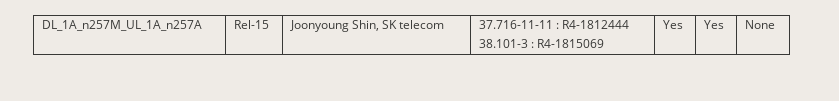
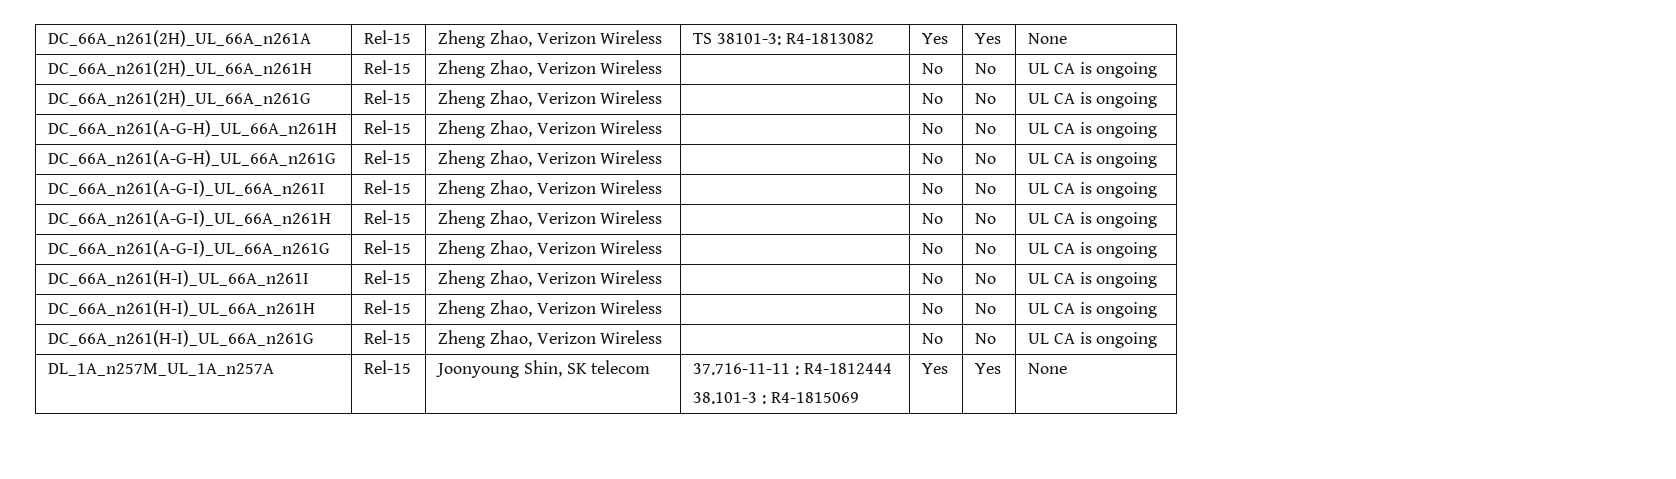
+ DC_66A_n261(2H)_UL_66A_n261A | Rel-15 | Zheng Zhao, Verizon Wireless | TS 38101-3: R4-1813082 | Yes | Yes | None
+ DC_66A_n261(2H)_UL_66A_n261H | Rel-15 | Zheng Zhao, Verizon Wireless | | No | No | UL CA is ongoing
+ DC_66A_n261(2H)_UL_66A_n261G | Rel-15 | Zheng Zhao, Verizon Wireless | | No | No | UL CA is ongoing
+ DC_66A_n261(A-G-H)_UL_66A_n261H | Rel-15 | Zheng Zhao, Verizon Wireless | | No | No | UL CA is ongoing
+ DC_66A_n261(A-G-H)_UL_66A_n261G | Rel-15 | Zheng Zhao, Verizon Wireless | | No | No | UL CA is ongoing
+ DC_66A_n261(A-G-I)_UL_66A_n261I | Rel-15 | Zheng Zhao, Verizon Wireless | | No | No | UL CA is ongoing
+ DC_66A_n261(A-G-I)_UL_66A_n261H | Rel-15 | Zheng Zhao, Verizon Wireless | | No | No | UL CA is ongoing
+ DC_66A_n261(A-G-I)_UL_66A_n261G | Rel-15 | Zheng Zhao, Verizon Wireless | | No | No | UL CA is ongoing
+ DC_66A_n261(H-I)_UL_66A_n261I | Rel-15 | Zheng Zhao, Verizon Wireless | | No | No | UL CA is ongoing
+ DC_66A_n261(H-I)_UL_66A_n261H | Rel-15 | Zheng Zhao, Verizon Wireless | | No | No | UL CA is ongoing
+ DC_66A_n261(H-I)_UL_66A_n261G | Rel-15 | Zheng Zhao, Verizon Wireless | | No | No | UL CA is ongoing

